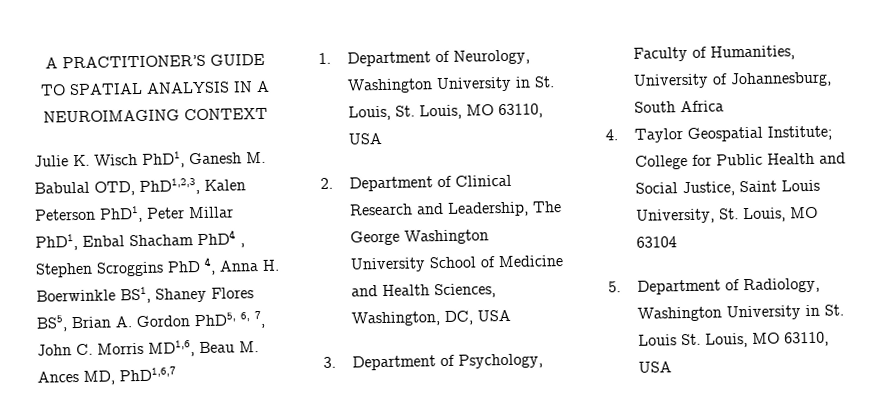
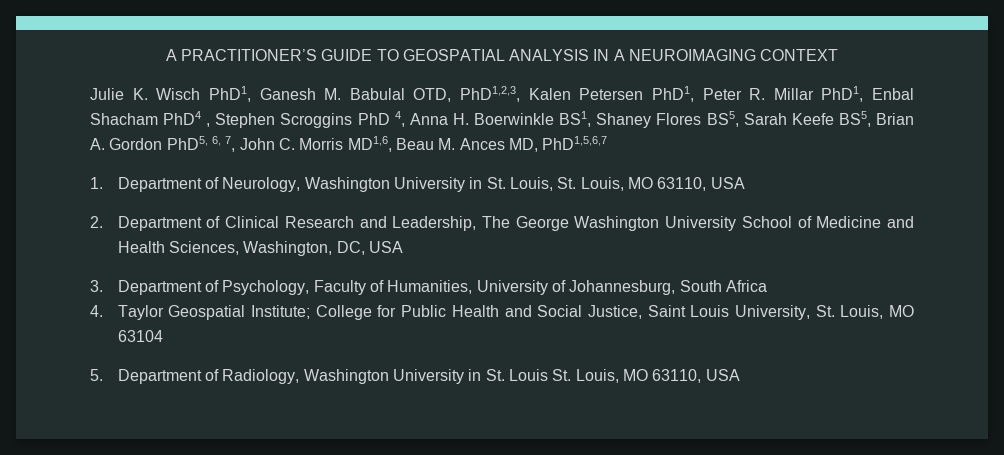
- A PRACTITIONER’S GUIDE TO SPATIAL ANALYSIS IN A NEUROIMAGING CONTEXT
+ A PRACTITIONER’S GUIDE TO GEOSPATIAL ANALYSIS IN A NEUROIMAGING CONTEXT
- Julie K. Wisch PhD1, Ganesh M. Babulal OTD, PhD1,2,3, Kalen Peterson PhD1, Peter Millar PhD1, Enbal Shacham PhD4 , Stephen Scroggins PhD 4, Anna H. Boerwinkle BS1, Shaney Flores BS5, Brian A. Gordon PhD5, 6, 7, John C. Morris MD1,6, Beau M. Ances MD, PhD1,6,7
+ Julie K. Wisch PhD1, Ganesh M. Babulal OTD, PhD1,2,3, Kalen Petersen PhD1, Peter R. Millar PhD1, Enbal Shacham PhD4 , Stephen Scroggins PhD 4, Anna H. Boerwinkle BS1, Shaney Flores BS5, Sarah Keefe BS5, Brian A. Gordon PhD5, 6, 7, John C. Morris MD1,6, Beau M. Ances MD, PhD1,5,6,7

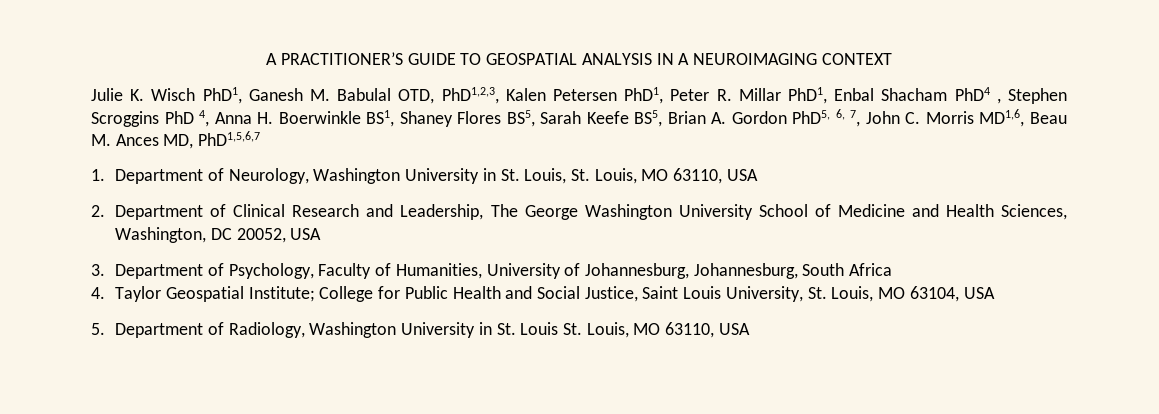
- 2. Department of Clinical Research and Leadership, The George Washington University School of Medicine and Health Sciences, Washington, DC, USA
+ 2. Department of Clinical Research and Leadership, The George Washington University School of Medicine and Health Sciences, Washington, DC 20052, USA
- 3. Department of Psychology, Faculty of Humanities, University of Johannesburg, South Africa
+ 3. Department of Psychology, Faculty of Humanities, University of Johannesburg, Johannesburg, South Africa
- 4. Taylor Geospatial Institute; College for Public Health and Social Justice, Saint Louis University, St. Louis, MO 63104
+ 4. Taylor Geospatial Institute; College for Public Health and Social Justice, Saint Louis University, St. Louis, MO 63104, USA

